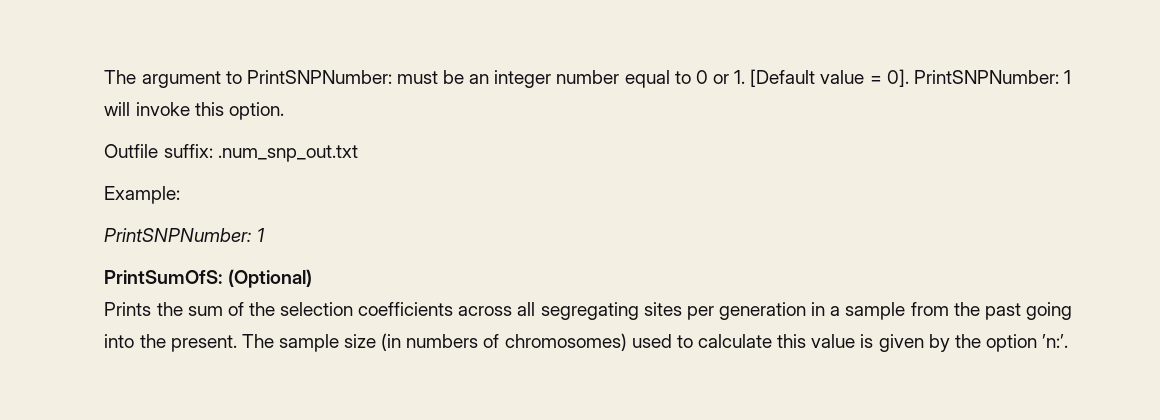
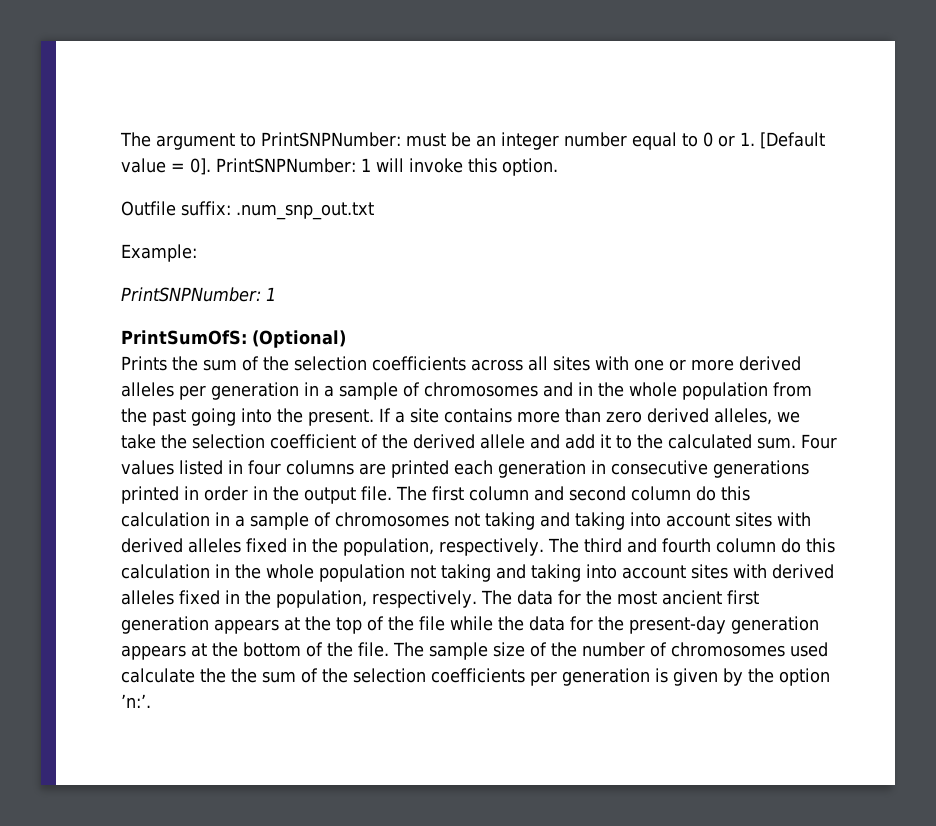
- Prints the sum of the selection coefficients across all segregating sites per generation in a sample from the past going into the present.
+ Prints the sum of the selection coefficients across all sites with one or more derived alleles per generation in a sample of chromosomes and in the whole population from the past going into the present.
- The sample size (in numbers of chromosomes) used to calculate this value is given by the option ’n:’.
+ If a site contains more than zero derived alleles, we take the selection coefficient of the derived allele and add it to the calculated sum. Four values listed in four columns are printed each generation in consecutive generations printed in order in the output file. The first column and second column do this calculation in a sample of chromosomes not taking and taking into account sites with derived alleles fixed in the population, respectively. The third and fourth column do this calculation in the whole population not taking and taking into account sites with derived alleles fixed in the population, respectively. The data for the most ancient first generation appears at the top of the file while the data for the present-day generation appears at the bottom of the file. The sample size of the number of chromosomes used calculate the the sum of the selection coefficients per generation is given by the option ’n:’.

